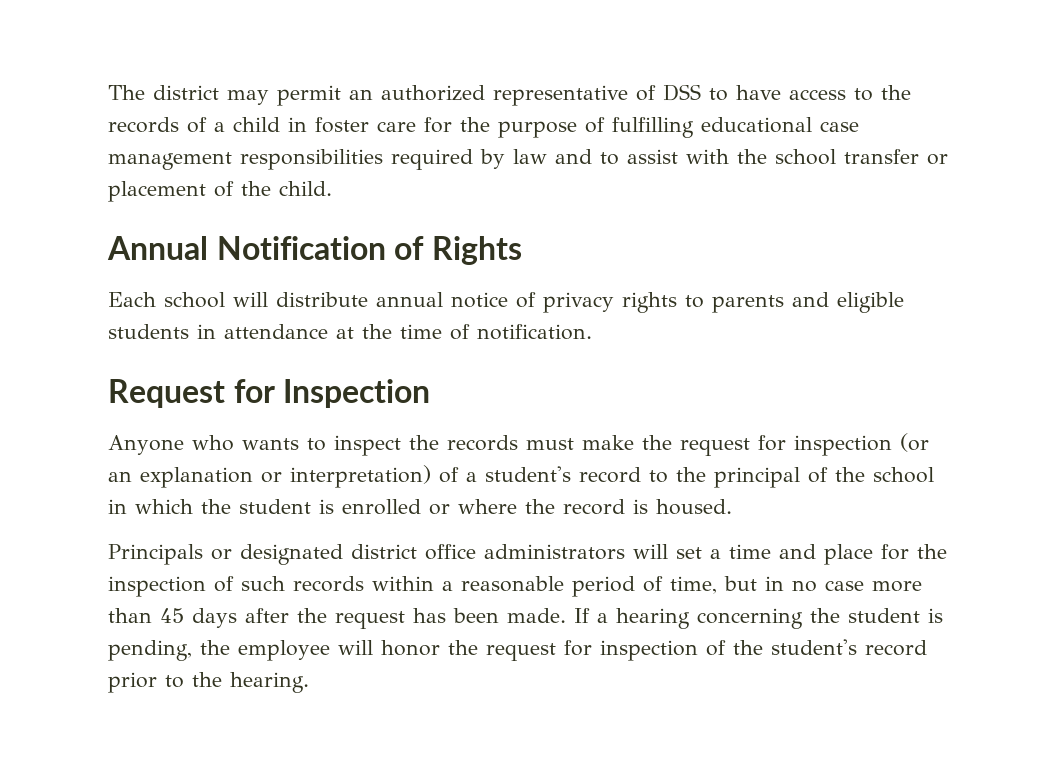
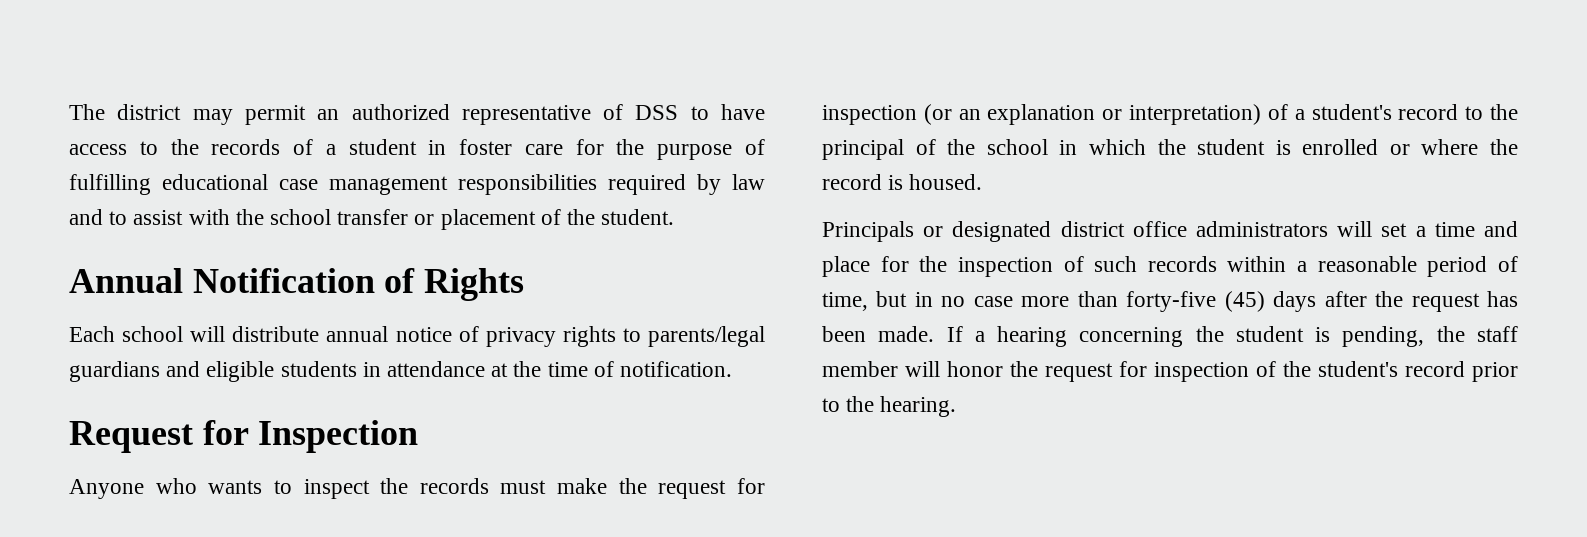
- The district may permit an authorized representative of DSS to have access to the records of a child in foster care for the purpose of fulfilling educational case management responsibilities required by law and to assist with the school transfer or placement of the child.
+ The district may permit an authorized representative of DSS to have access to the records of a student in foster care for the purpose of fulfilling educational case management responsibilities required by law and to assist with the school transfer or placement of the student.
- Each school will distribute annual notice of privacy rights to parents and eligible students in attendance at the time of notification.
+ Each school will distribute annual notice of privacy rights to parents/legal guardians and eligible students in attendance at the time of notification.
- Principals or designated district office administrators will set a time and place for the inspection of such records within a reasonable period of time, but in no case more than 45 days after the request has been made.
+ Principals or designated district office administrators will set a time and place for the inspection of such records within a reasonable period of time, but in no case more than forty-five (45) days after the request has been made.
- If a hearing concerning the student is pending, the employee will honor the request for inspection of the student's record prior to the hearing.
+ If a hearing concerning the student is pending, the staff member will honor the request for inspection of the student's record prior to the hearing.

